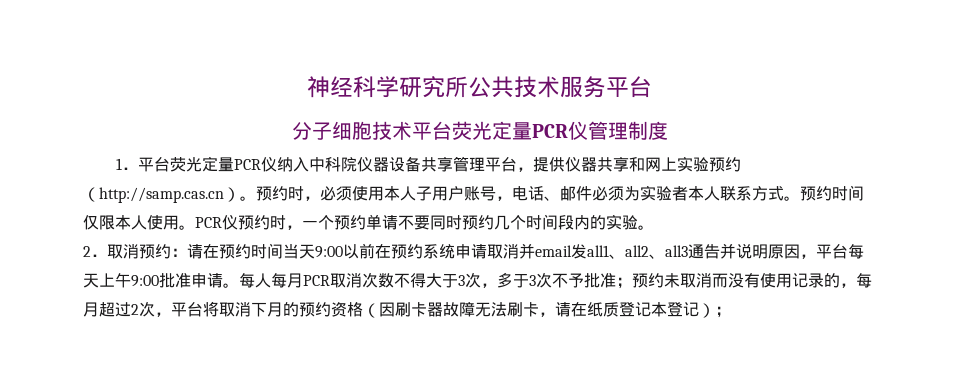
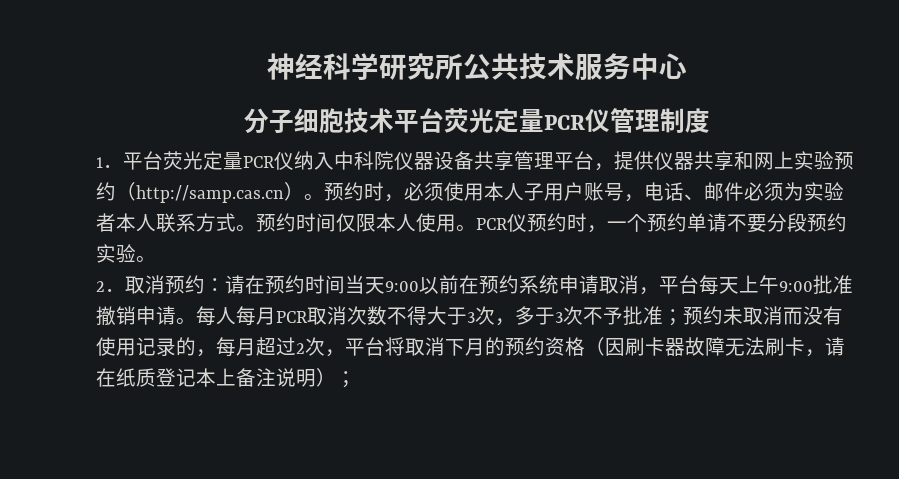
- 神经科学研究所公共技术服务平台
+ 神经科学研究所公共技术服务中心
- PCR仪预约时，一个预约单请不要同时预约几个时间段内的实验。
+ PCR仪预约时，一个预约单请不要分段预约实验。
- 2．取消预约：请在预约时间当天9:00以前在预约系统申请取消并email发all1、all2、all3通告并说明原因，平台每天上午9:00批准申请。
+ 2．取消预约：请在预约时间当天9:00以前在预约系统申请取消，平台每天上午9:00批准撤销申请。
- 每人每月PCR取消次数不得大于3次，多于3次不予批准；预约未取消而没有使用记录的，每月超过2次，平台将取消下月的预约资格（因刷卡器故障无法刷卡，请在纸质登记本登记）；
+ 每人每月PCR取消次数不得大于3次，多于3次不予批准；预约未取消而没有使用记录的，每月超过2次，平台将取消下月的预约资格（因刷卡器故障无法刷卡，请在纸质登记本上备注说明）；

